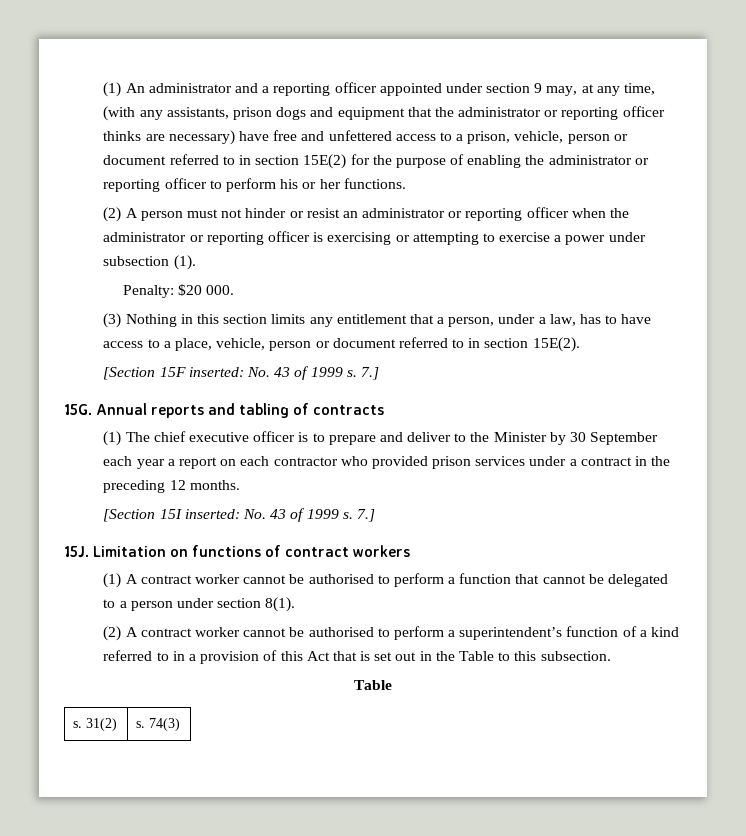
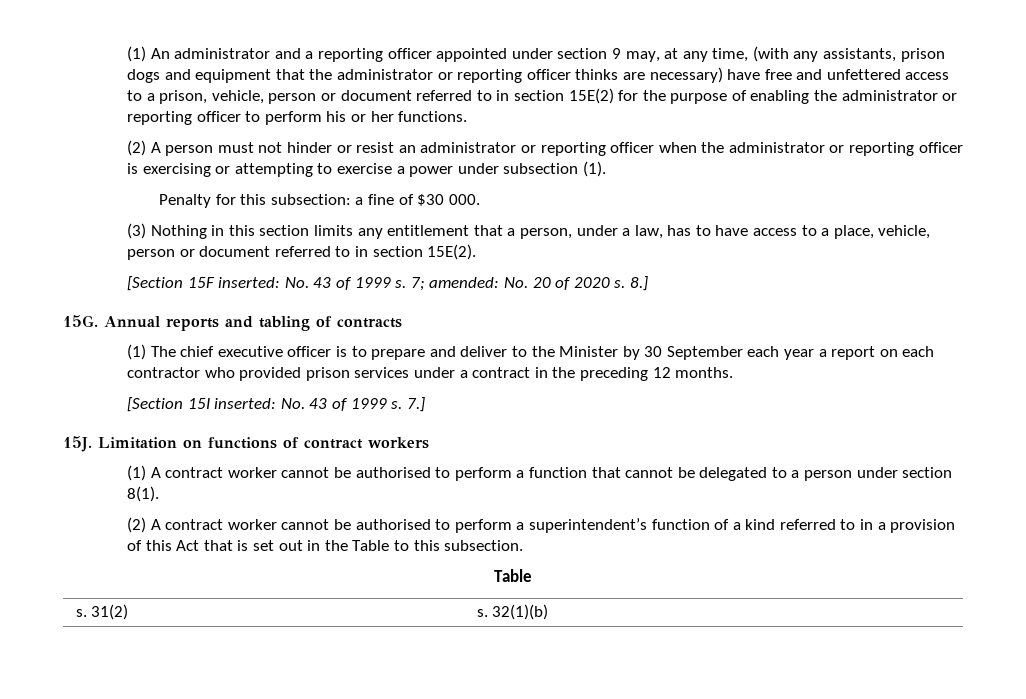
- Penalty: $20 000.
+ Penalty for this subsection: a fine of $30 000.
- [Section 15F inserted: No. 43 of 1999 s. 7.]
+ [Section 15F inserted: No. 43 of 1999 s. 7; amended: No. 20 of 2020 s. 8.]
- s. 31(2) | s. 74(3)
+ s. 31(2) | s. 32(1)(b)

